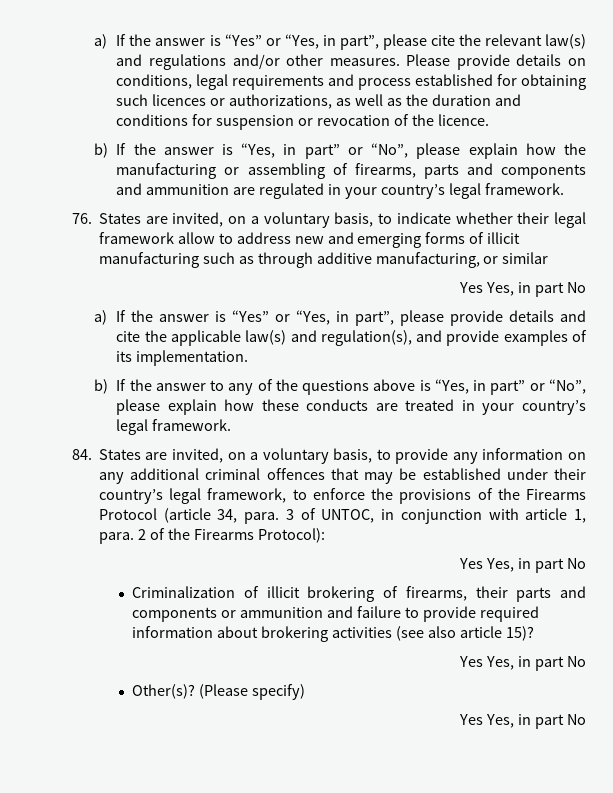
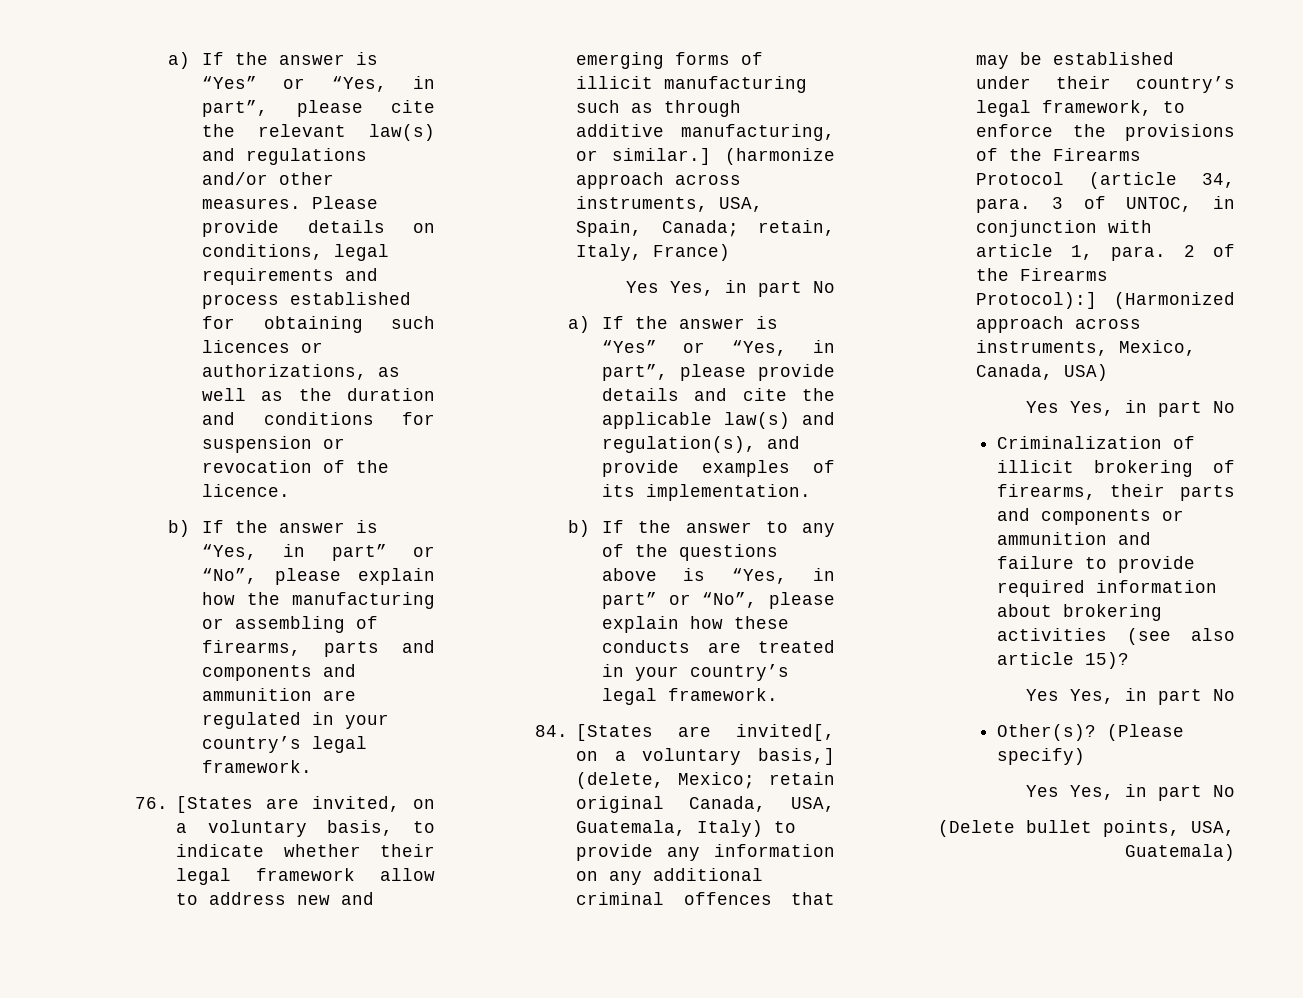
- 76. States are invited, on a voluntary basis, to indicate whether their legal framework allow to address new and emerging forms of illicit manufacturing such as through additive manufacturing, or similar
+ 76. [States are invited, on a voluntary basis, to indicate whether their legal framework allow to address new and emerging forms of illicit manufacturing such as through additive manufacturing, or similar.] (harmonize approach across instruments, USA, Spain, Canada; retain, Italy, France)
- 84. States are invited, on a voluntary basis, to provide any information on any additional criminal offences that may be established under their country’s legal framework, to enforce the provisions of the Firearms Protocol (article 34, para. 3 of UNTOC, in conjunction with article 1, para. 2 of the Firearms Protocol):
+ 84. [States are invited[, on a voluntary basis,] (delete, Mexico; retain original Canada, USA, Guatemala, Italy) to provide any information on any additional criminal offences that may be established under their country’s legal framework, to enforce the provisions of the Firearms Protocol (article 34, para. 3 of UNTOC, in conjunction with article 1, para. 2 of the Firearms Protocol):] (Harmonized approach across instruments, Mexico, Canada, USA)
+ (Delete bullet points, USA, Guatemala)

